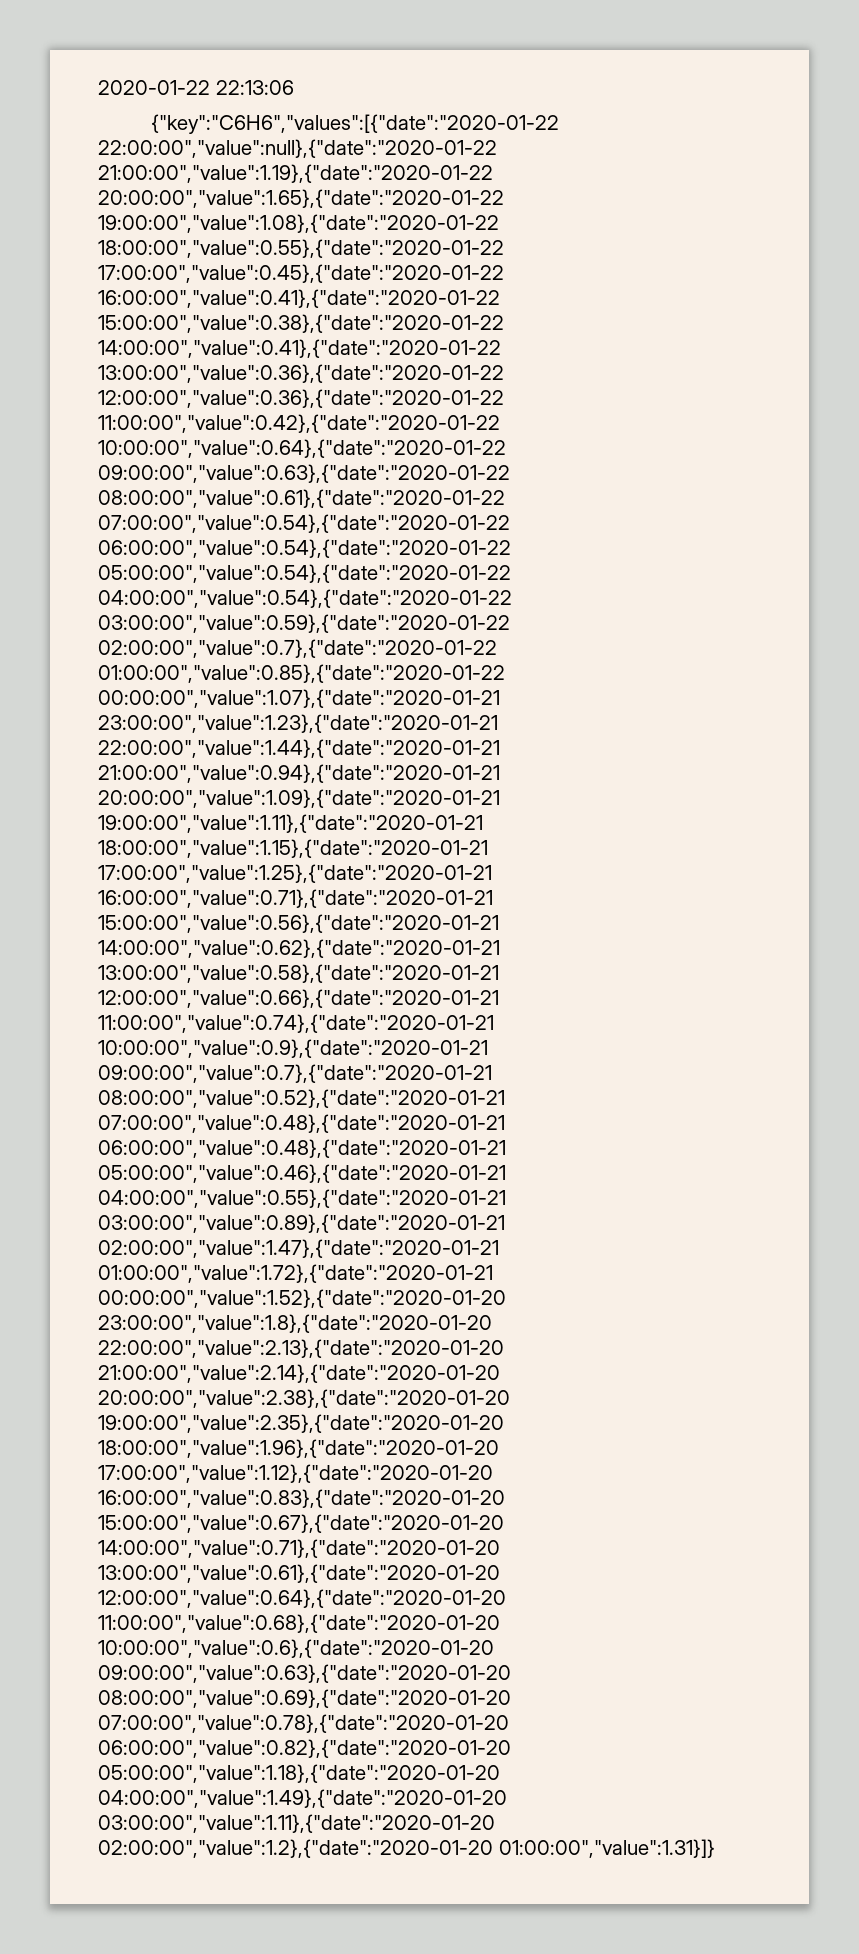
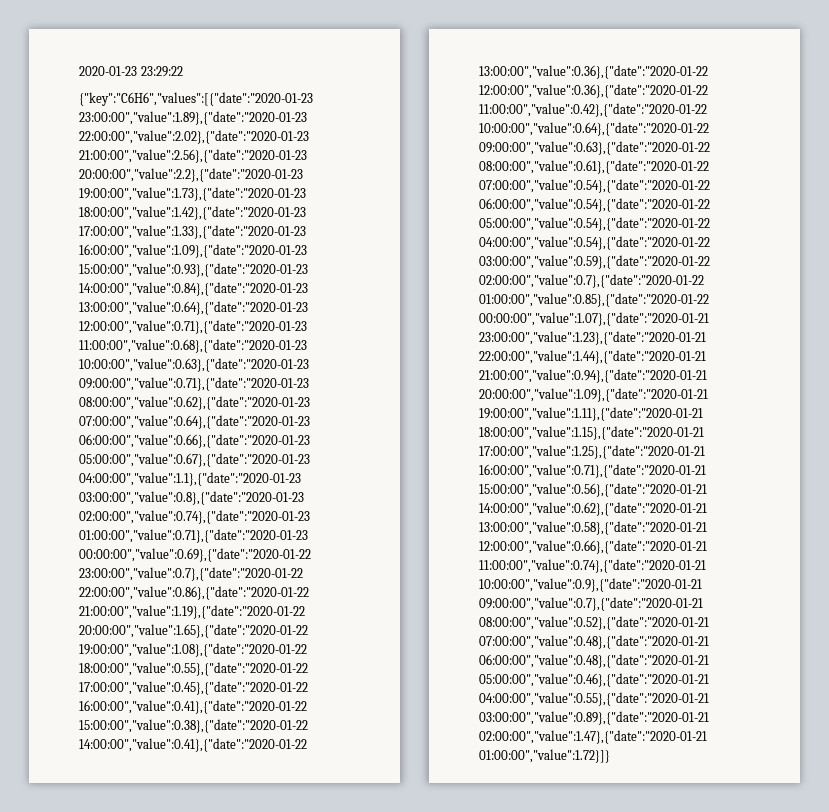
- 2020-01-22 22:13:06
- {"key":"C6H6","values":[{"date":"2020-01-22 22:00:00","value":null},{"date":"2020-01-22 21:00:00","value":1.19},{"date":"2020-01-22 20:00:00","value":1.65},{"date":"2020-01-22 19:00:00","value":1.08},{"date":"2020-01-22 18:00:00","value":0.55},{"date":"2020-01-22 17:00:00","value":0.45},{"date":"2020-01-22 16:00:00","value":0.41},{"date":"2020-01-22 15:00:00","value":0.38},{"date":"2020-01-22 14:00:00","value":0.41},{"date":"2020-01-22 13:00:00","value":0.36},{"date":"2020-01-22 12:00:00","value":0.36},{"date":"2020-01-22 11:00:00","value":0.42},{"date":"2020-01-22 10:00:00","value":0.64},{"date":"2020-01-22 09:00:00","value":0.63},{"date":"2020-01-22 08:00:00","value":0.61},{"date":"2020-01-22 07:00:00","value":0.54},{"date":"2020-01-22 06:00:00","value":0.54},{"date":"2020-01-22 05:00:00","value":0.54},{"date":"2020-01-22 04:00:00","value":0.54},{"date":"2020-01-22 03:00:00","value":0.59},{"date":"2020-01-22 02:00:00","value":0.7},{"date":"2020-01-22 01:00:00","value":0.85},{"date":"2020-01-22 00:00:00","value":1.07},{"date":"2020-01-21 23:00:00","value":1.23},{"date":"2020-01-21 22:00:00","value":1.44},{"date":"2020-01-21 21:00:00","value":0.94},{"date":"2020-01-21 20:00:00","value":1.09},{"date":"2020-01-21 19:00:00","value":1.11},{"date":"2020-01-21 18:00:00","value":1.15},{"date":"2020-01-21 17:00:00","value":1.25},{"date":"2020-01-21 16:00:00","value":0.71},{"date":"2020-01-21 15:00:00","value":0.56},{"date":"2020-01-21 14:00:00","value":0.62},{"date":"2020-01-21 13:00:00","value":0.58},{"date":"2020-01-21 12:00:00","value":0.66},{"date":"2020-01-21 11:00:00","value":0.74},{"date":"2020-01-21 10:00:00","value":0.9},{"date":"2020-01-21 09:00:00","value":0.7},{"date":"2020-01-21 08:00:00","value":0.52},{"date":"2020-01-21 07:00:00","value":0.48},{"date":"2020-01-21 06:00:00","value":0.48},{"date":"2020-01-21 05:00:00","value":0.46},{"date":"2020-01-21 04:00:00","value":0.55},{"date":"2020-01-21 03:00:00","value":0.89},{"date":"2020-01-21 02:00:00","value":1.47},{"date":"2020-01-21 01:00:00","value":1.72},{"date":"2020-01-21 00:00:00","value":1.52},{"date":"2020-01-20 23:00:00","value":1.8},{"date":"2020-01-20 22:00:00","value":2.13},{"date":"2020-01-20 21:00:00","value":2.14},{"date":"2020-01-20 20:00:00","value":2.38},{"date":"2020-01-20 19:00:00","value":2.35},{"date":"2020-01-20 18:00:00","value":1.96},{"date":"2020-01-20 17:00:00","value":1.12},{"date":"2020-01-20 16:00:00","value":0.83},{"date":"2020-01-20 15:00:00","value":0.67},{"date":"2020-01-20 14:00:00","value":0.71},{"date":"2020-01-20 13:00:00","value":0.61},{"date":"2020-01-20 12:00:00","value":0.64},{"date":"2020-01-20 11:00:00","value":0.68},{"date":"2020-01-20 10:00:00","value":0.6},{"date":"2020-01-20 09:00:00","value":0.63},{"date":"2020-01-20 08:00:00","value":0.69},{"date":"2020-01-20 07:00:00","value":0.78},{"date":"2020-01-20 06:00:00","value":0.82},{"date":"2020-01-20 05:00:00","value":1.18},{"date":"2020-01-20 04:00:00","value":1.49},{"date":"2020-01-20 03:00:00","value":1.11},{"date":"2020-01-20 02:00:00","value":1.2},{"date":"2020-01-20 01:00:00","value":1.31}]}
+ 2020-01-23 23:29:22
+ {"key":"C6H6","values":[{"date":"2020-01-23 23:00:00","value":1.89},{"date":"2020-01-23 22:00:00","value":2.02},{"date":"2020-01-23 21:00:00","value":2.56},{"date":"2020-01-23 20:00:00","value":2.2},{"date":"2020-01-23 19:00:00","value":1.73},{"date":"2020-01-23 18:00:00","value":1.42},{"date":"2020-01-23 17:00:00","value":1.33},{"date":"2020-01-23 16:00:00","value":1.09},{"date":"2020-01-23 15:00:00","value":0.93},{"date":"2020-01-23 14:00:00","value":0.84},{"date":"2020-01-23 13:00:00","value":0.64},{"date":"2020-01-23 12:00:00","value":0.71},{"date":"2020-01-23 11:00:00","value":0.68},{"date":"2020-01-23 10:00:00","value":0.63},{"date":"2020-01-23 09:00:00","value":0.71},{"date":"2020-01-23 08:00:00","value":0.62},{"date":"2020-01-23 07:00:00","value":0.64},{"date":"2020-01-23 06:00:00","value":0.66},{"date":"2020-01-23 05:00:00","value":0.67},{"date":"2020-01-23 04:00:00","value":1.1},{"date":"2020-01-23 03:00:00","value":0.8},{"date":"2020-01-23 02:00:00","value":0.74},{"date":"2020-01-23 01:00:00","value":0.71},{"date":"2020-01-23 00:00:00","value":0.69},{"date":"2020-01-22 23:00:00","value":0.7},{"date":"2020-01-22 22:00:00","value":0.86},{"date":"2020-01-22 21:00:00","value":1.19},{"date":"2020-01-22 20:00:00","value":1.65},{"date":"2020-01-22 19:00:00","value":1.08},{"date":"2020-01-22 18:00:00","value":0.55},{"date":"2020-01-22 17:00:00","value":0.45},{"date":"2020-01-22 16:00:00","value":0.41},{"date":"2020-01-22 15:00:00","value":0.38},{"date":"2020-01-22 14:00:00","value":0.41},{"date":"2020-01-22 13:00:00","value":0.36},{"date":"2020-01-22 12:00:00","value":0.36},{"date":"2020-01-22 11:00:00","value":0.42},{"date":"2020-01-22 10:00:00","value":0.64},{"date":"2020-01-22 09:00:00","value":0.63},{"date":"2020-01-22 08:00:00","value":0.61},{"date":"2020-01-22 07:00:00","value":0.54},{"date":"2020-01-22 06:00:00","value":0.54},{"date":"2020-01-22 05:00:00","value":0.54},{"date":"2020-01-22 04:00:00","value":0.54},{"date":"2020-01-22 03:00:00","value":0.59},{"date":"2020-01-22 02:00:00","value":0.7},{"date":"2020-01-22 01:00:00","value":0.85},{"date":"2020-01-22 00:00:00","value":1.07},{"date":"2020-01-21 23:00:00","value":1.23},{"date":"2020-01-21 22:00:00","value":1.44},{"date":"2020-01-21 21:00:00","value":0.94},{"date":"2020-01-21 20:00:00","value":1.09},{"date":"2020-01-21 19:00:00","value":1.11},{"date":"2020-01-21 18:00:00","value":1.15},{"date":"2020-01-21 17:00:00","value":1.25},{"date":"2020-01-21 16:00:00","value":0.71},{"date":"2020-01-21 15:00:00","value":0.56},{"date":"2020-01-21 14:00:00","value":0.62},{"date":"2020-01-21 13:00:00","value":0.58},{"date":"2020-01-21 12:00:00","value":0.66},{"date":"2020-01-21 11:00:00","value":0.74},{"date":"2020-01-21 10:00:00","value":0.9},{"date":"2020-01-21 09:00:00","value":0.7},{"date":"2020-01-21 08:00:00","value":0.52},{"date":"2020-01-21 07:00:00","value":0.48},{"date":"2020-01-21 06:00:00","value":0.48},{"date":"2020-01-21 05:00:00","value":0.46},{"date":"2020-01-21 04:00:00","value":0.55},{"date":"2020-01-21 03:00:00","value":0.89},{"date":"2020-01-21 02:00:00","value":1.47},{"date":"2020-01-21 01:00:00","value":1.72}]}

